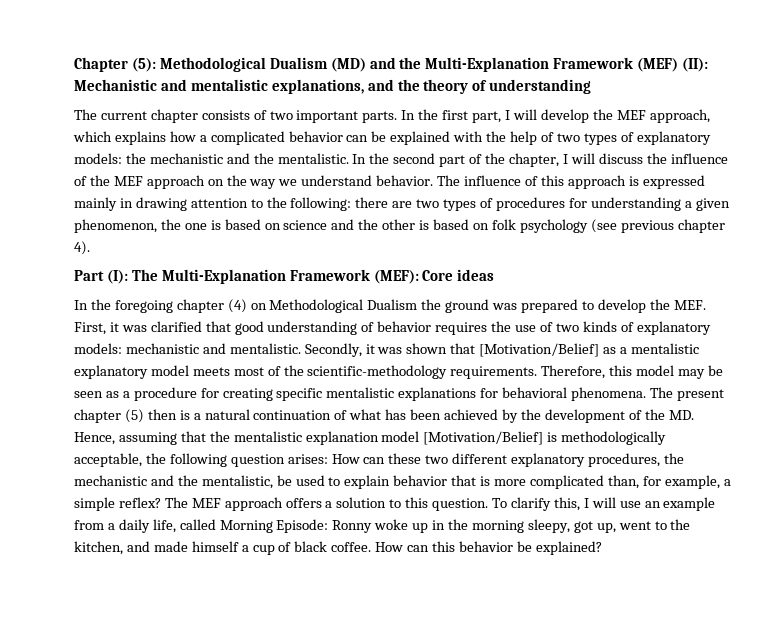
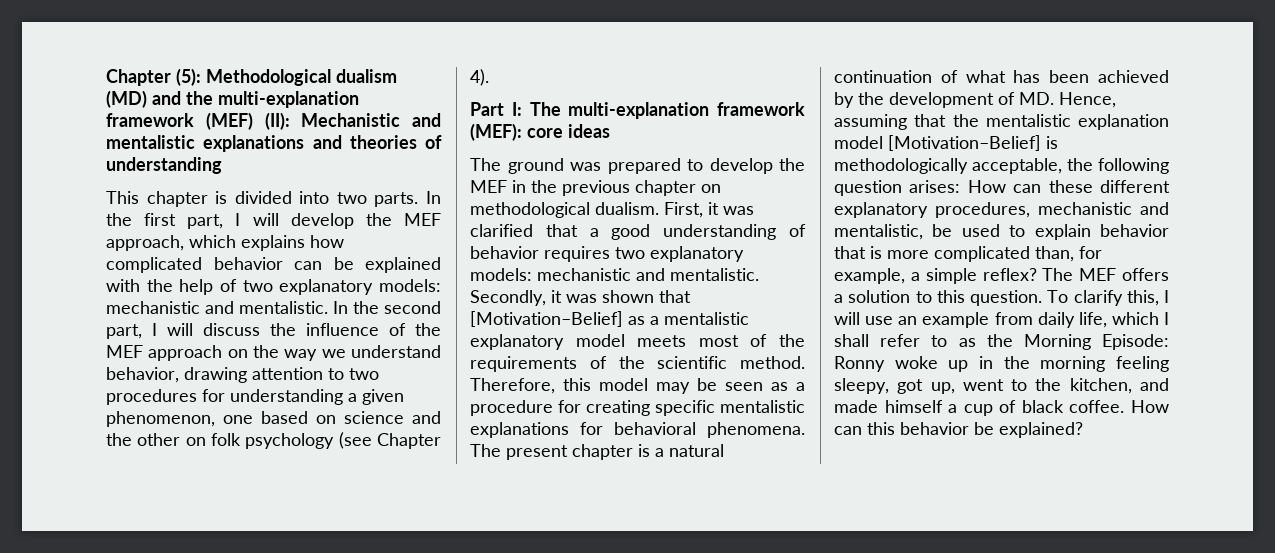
- Chapter (5): Methodological Dualism (MD) and the Multi-Explanation Framework (MEF) (II): Mechanistic and mentalistic explanations, and the theory of understanding
- The current chapter consists of two important parts.
+ Chapter (5): Methodological dualism (MD) and the multi-explanation framework (MEF) (II): Mechanistic and mentalistic explanations and theories of understanding
+ This chapter is divided into two parts.
- In the first part, I will develop the MEF approach, which explains how a complicated behavior can be explained with the help of two types of explanatory models: the mechanistic and the mentalistic.
+ In the first part, I will develop the MEF approach, which explains how complicated behavior can be explained with the help of two explanatory models: mechanistic and mentalistic.
- In the second part of the chapter, I will discuss the influence of the MEF approach on the way we understand behavior. The influence of this approach is expressed mainly in drawing attention to the following: there are two types of procedures for understanding a given phenomenon, the one is based on science and the other is based on folk psychology (see previous chapter 4).
+ In the second part, I will discuss the influence of the MEF approach on the way we understand behavior, drawing attention to two procedures for understanding a given phenomenon, one based on science and the other on folk psychology (see Chapter 4).
- Part (I): The Multi-Explanation Framework (MEF): Core ideas
- In the foregoing chapter (4) on Methodological Dualism the ground was prepared to develop the MEF. First, it was clarified that good understanding of behavior requires the use of two kinds of explanatory models: mechanistic and mentalistic.
+ Part I: The multi-explanation framework (MEF): core ideas
+ The ground was prepared to develop the MEF in the previous chapter on methodological dualism. First, it was clarified that a good understanding of behavior requires two explanatory models: mechanistic and mentalistic.
- Secondly, it was shown that [Motivation/Belief] as a mentalistic explanatory model meets most of the scientific-methodology requirements.
+ Secondly, it was shown that [Motivation–Belief] as a mentalistic explanatory model meets most of the requirements of the scientific method.
- The present chapter (5) then is a natural continuation of what has been achieved by the development of the MD. Hence, assuming that the mentalistic explanation model [Motivation/Belief] is methodologically acceptable, the following question arises: How can these two different explanatory procedures, the mechanistic and the mentalistic, be used to explain behavior that is more complicated than, for example, a simple reflex?
+ The present chapter is a natural continuation of what has been achieved by the development of MD. Hence, assuming that the mentalistic explanation model [Motivation–Belief] is methodologically acceptable, the following question arises: How can these different explanatory procedures, mechanistic and mentalistic, be used to explain behavior that is more complicated than, for example, a simple reflex?
- The MEF approach offers a solution to this question.
+ The MEF offers a solution to this question.
- To clarify this, I will use an example from a daily life, called Morning Episode: Ronny woke up in the morning sleepy, got up, went to the kitchen, and made himself a cup of black coffee.
+ To clarify this, I will use an example from daily life, which I shall refer to as the Morning Episode: Ronny woke up in the morning feeling sleepy, got up, went to the kitchen, and made himself a cup of black coffee.

